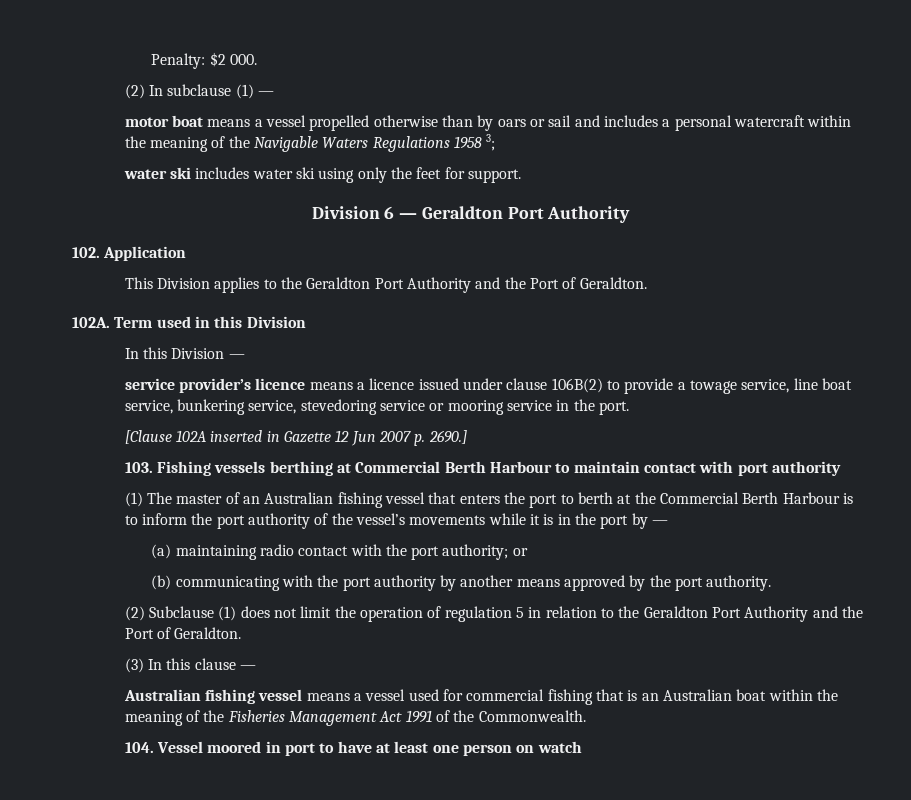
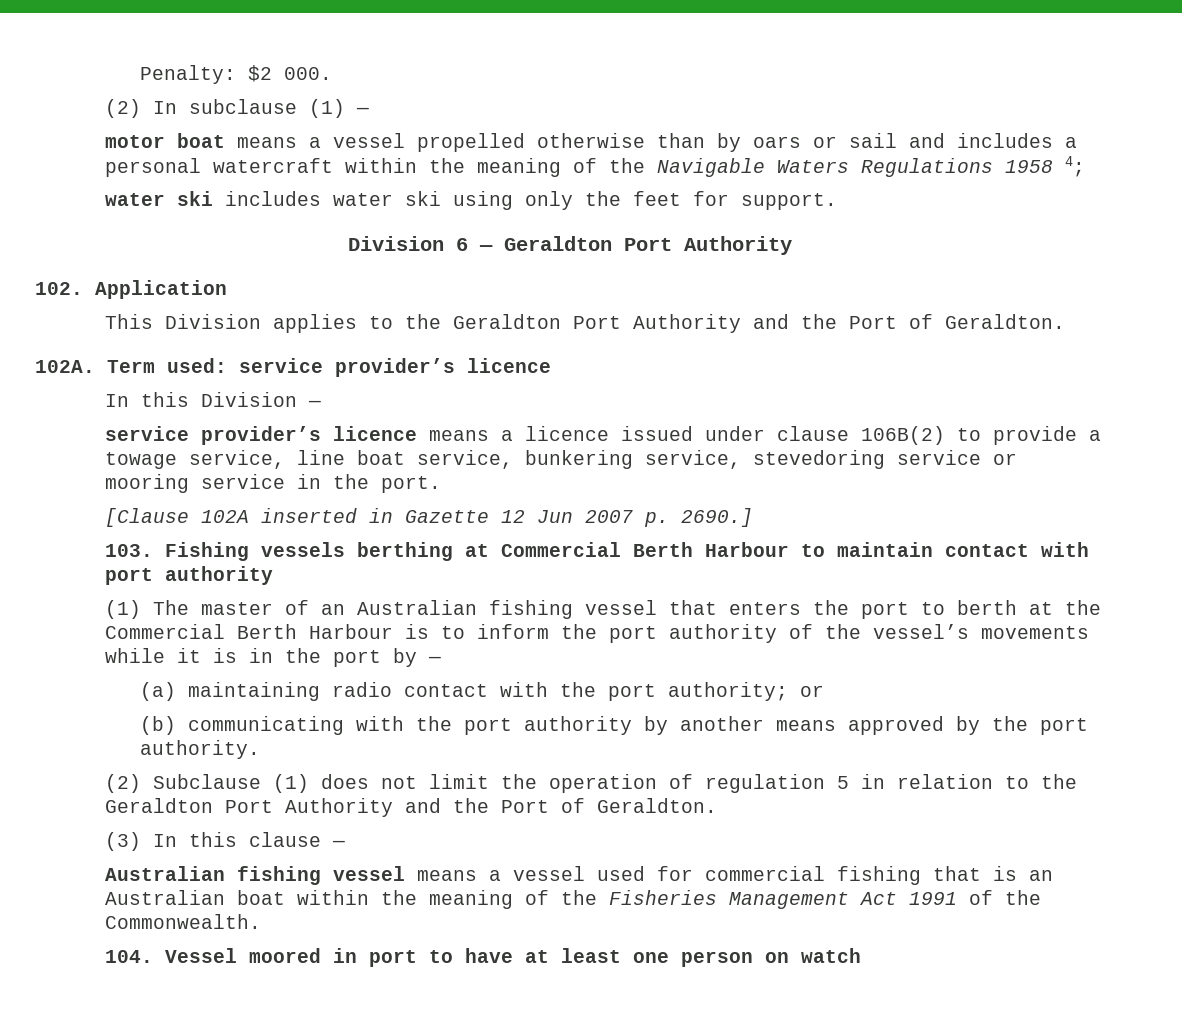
- motor boat means a vessel propelled otherwise than by oars or sail and includes a personal watercraft within the meaning of the Navigable Waters Regulations 1958 3;
+ motor boat means a vessel propelled otherwise than by oars or sail and includes a personal watercraft within the meaning of the Navigable Waters Regulations 1958 4;
- Term used in this Division
+ Term used: service provider’s licence

